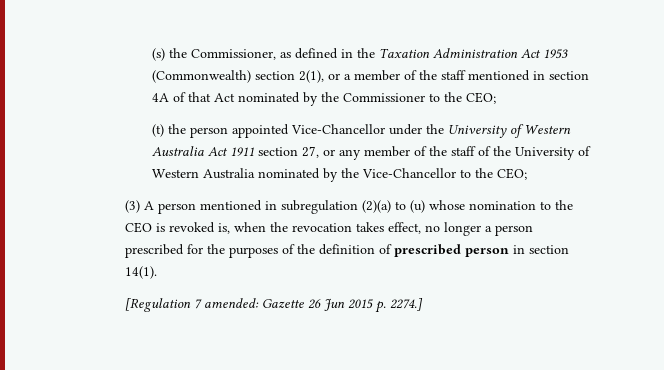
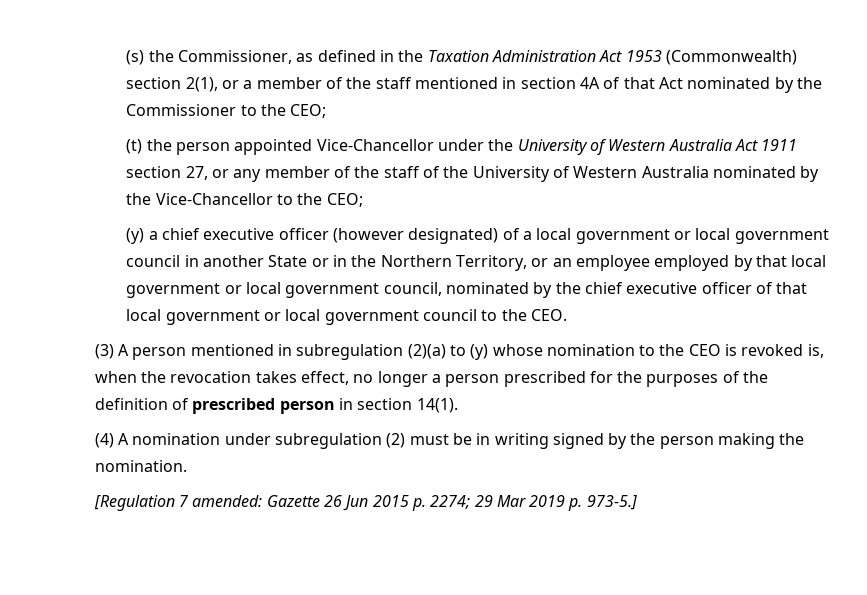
+ (y) a chief executive officer (however designated) of a local government or local government council in another State or in the Northern Territory, or an employee employed by that local government or local government council, nominated by the chief executive officer of that local government or local government council to the CEO.
- (3) A person mentioned in subregulation (2)(a) to (u) whose nomination to the CEO is revoked is, when the revocation takes effect, no longer a person prescribed for the purposes of the definition of prescribed person in section 14(1).
+ (3) A person mentioned in subregulation (2)(a) to (y) whose nomination to the CEO is revoked is, when the revocation takes effect, no longer a person prescribed for the purposes of the definition of prescribed person in section 14(1).
+ (4) A nomination under subregulation (2) must be in writing signed by the person making the nomination.
- [Regulation 7 amended: Gazette 26 Jun 2015 p. 2274.]
+ [Regulation 7 amended: Gazette 26 Jun 2015 p. 2274; 29 Mar 2019 p. 973-5.]

